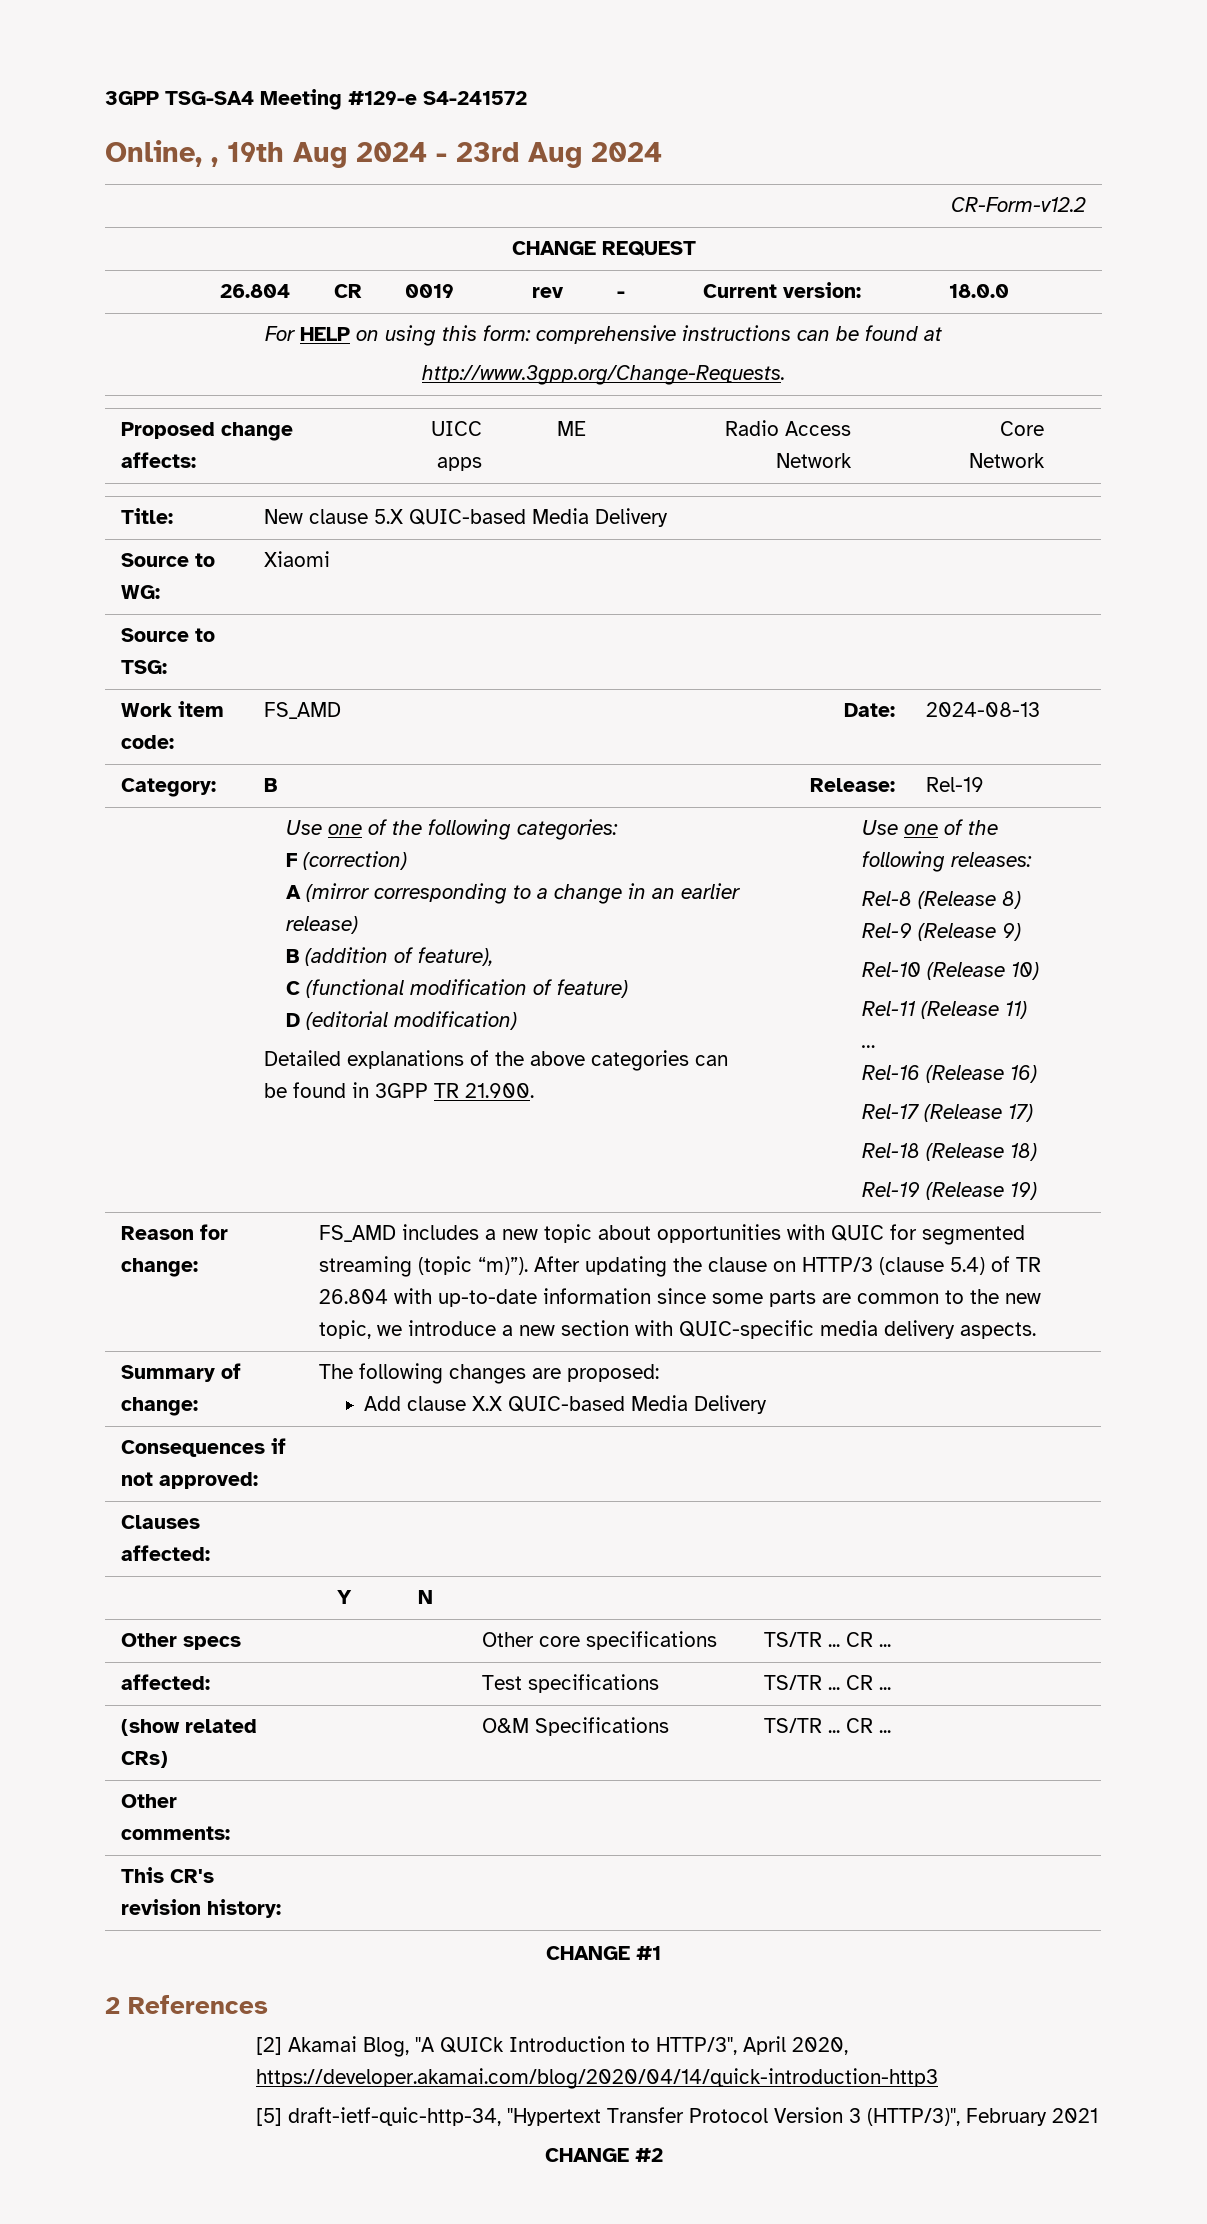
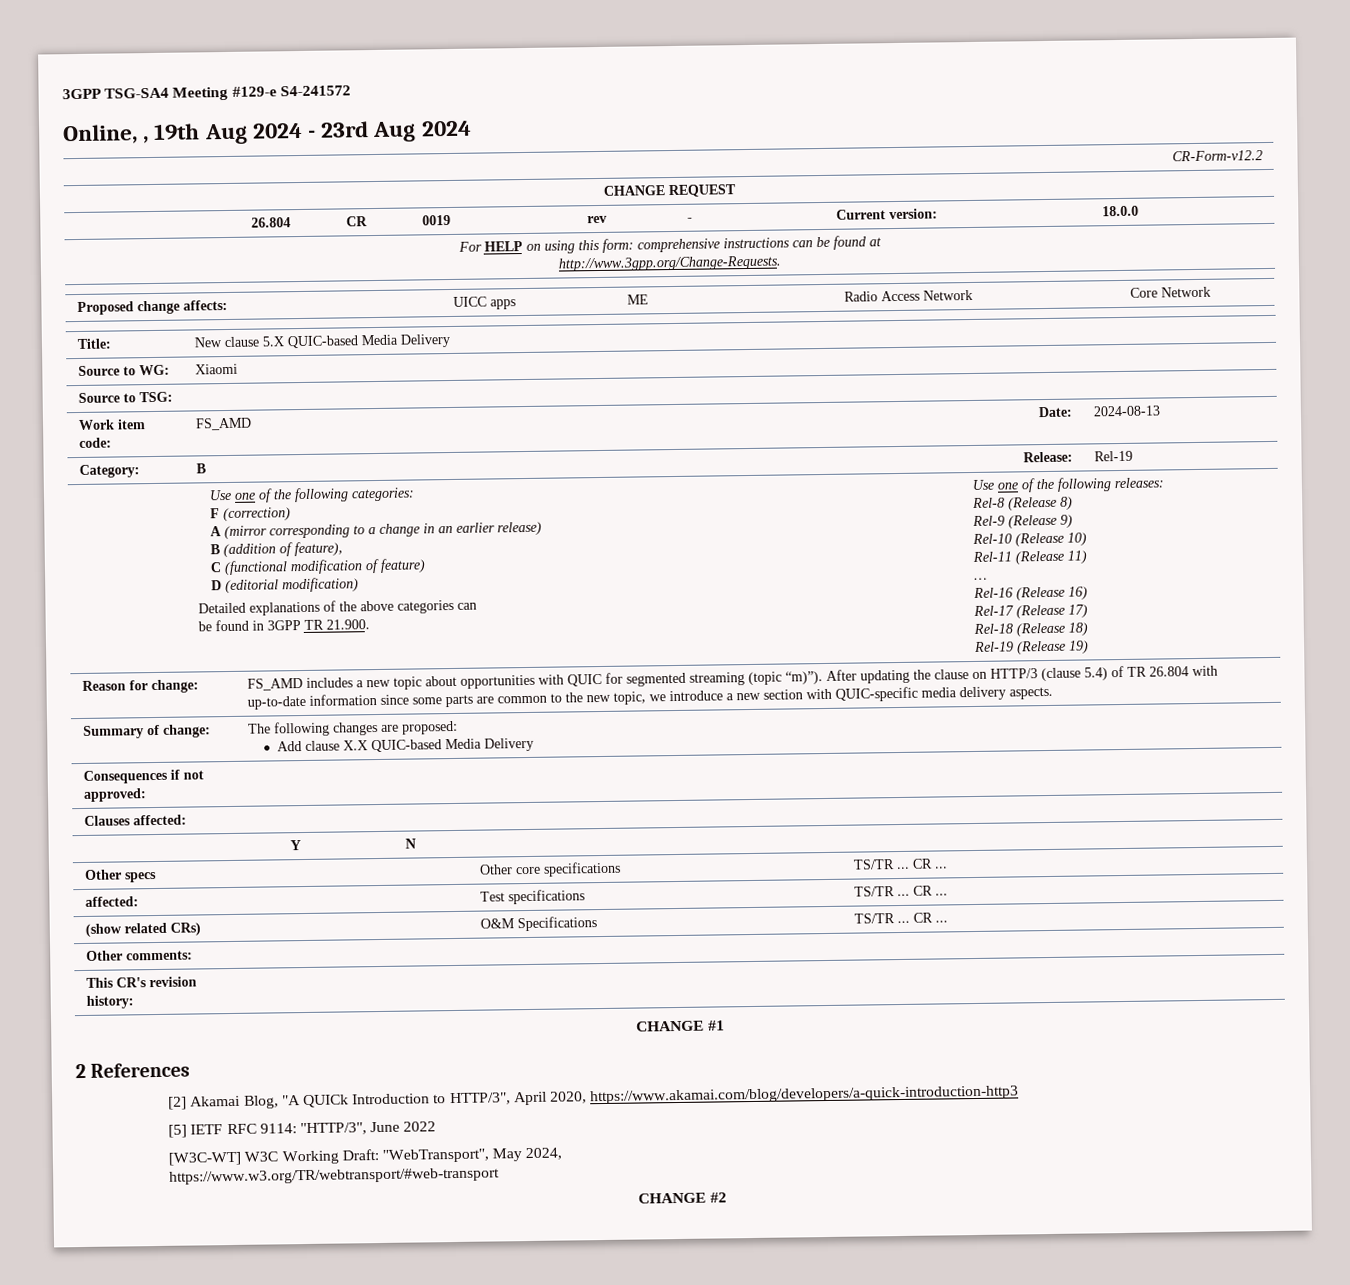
- [2] Akamai Blog, "A QUICk Introduction to HTTP/3", April 2020, https://developer.akamai.com/blog/2020/04/14/quick-introduction-http3
+ [2] Akamai Blog, "A QUICk Introduction to HTTP/3", April 2020, https://www.akamai.com/blog/developers/a-quick-introduction-http3
- [5] draft-ietf-quic-http-34, "Hypertext Transfer Protocol Version 3 (HTTP/3)", February 2021
+ [5] IETF RFC 9114: "HTTP/3", June 2022
+ [W3C-WT] W3C Working Draft: "WebTransport", May 2024,
+ https://www.w3.org/TR/webtransport/#web-transport

